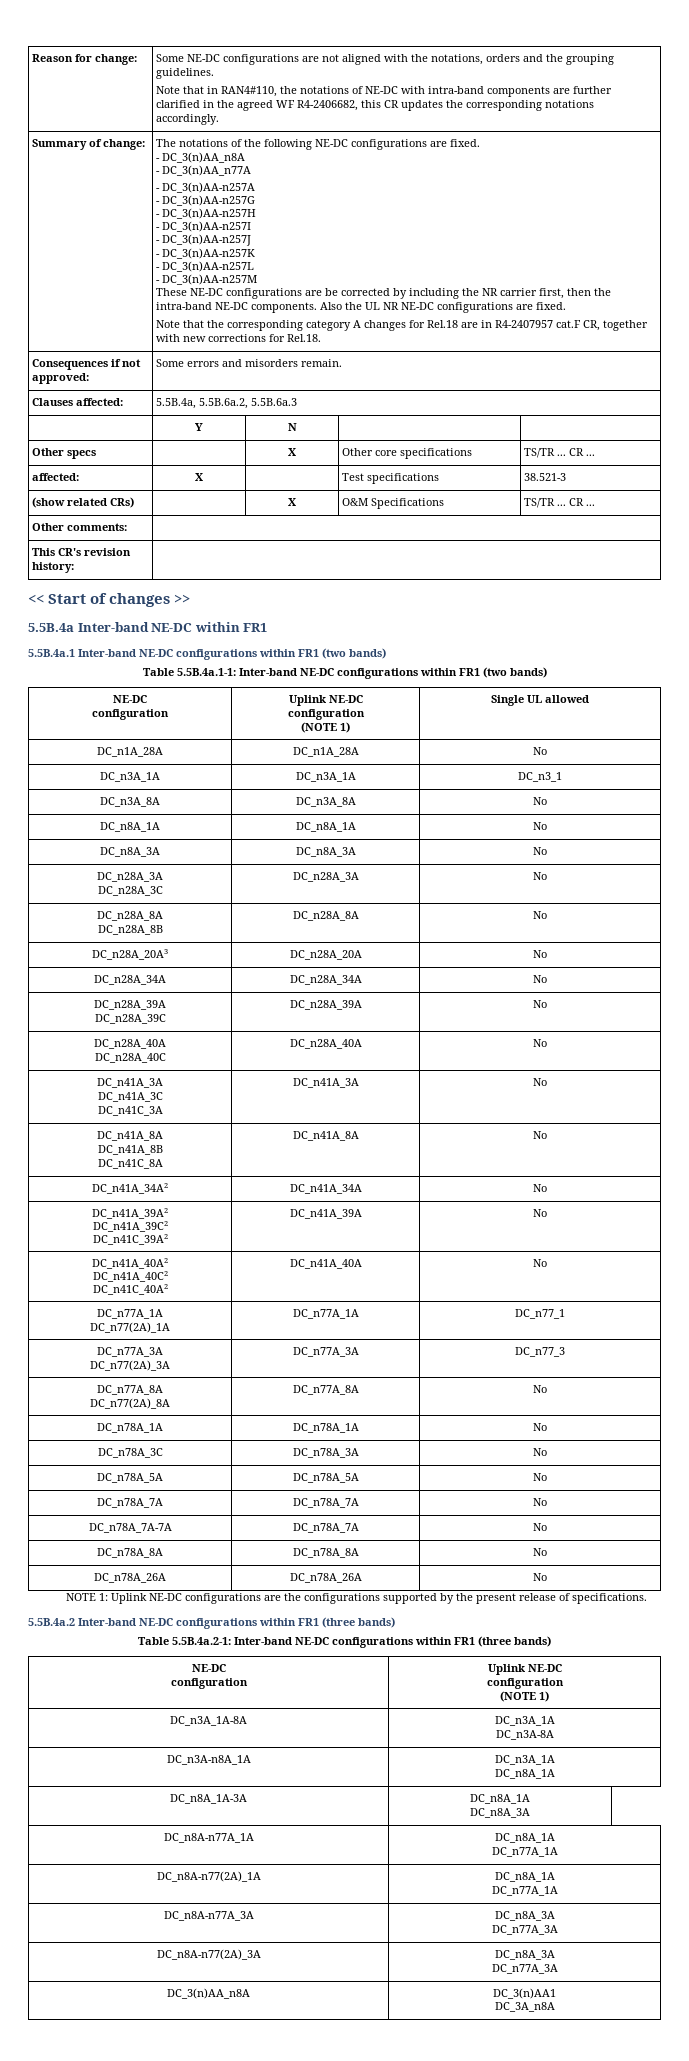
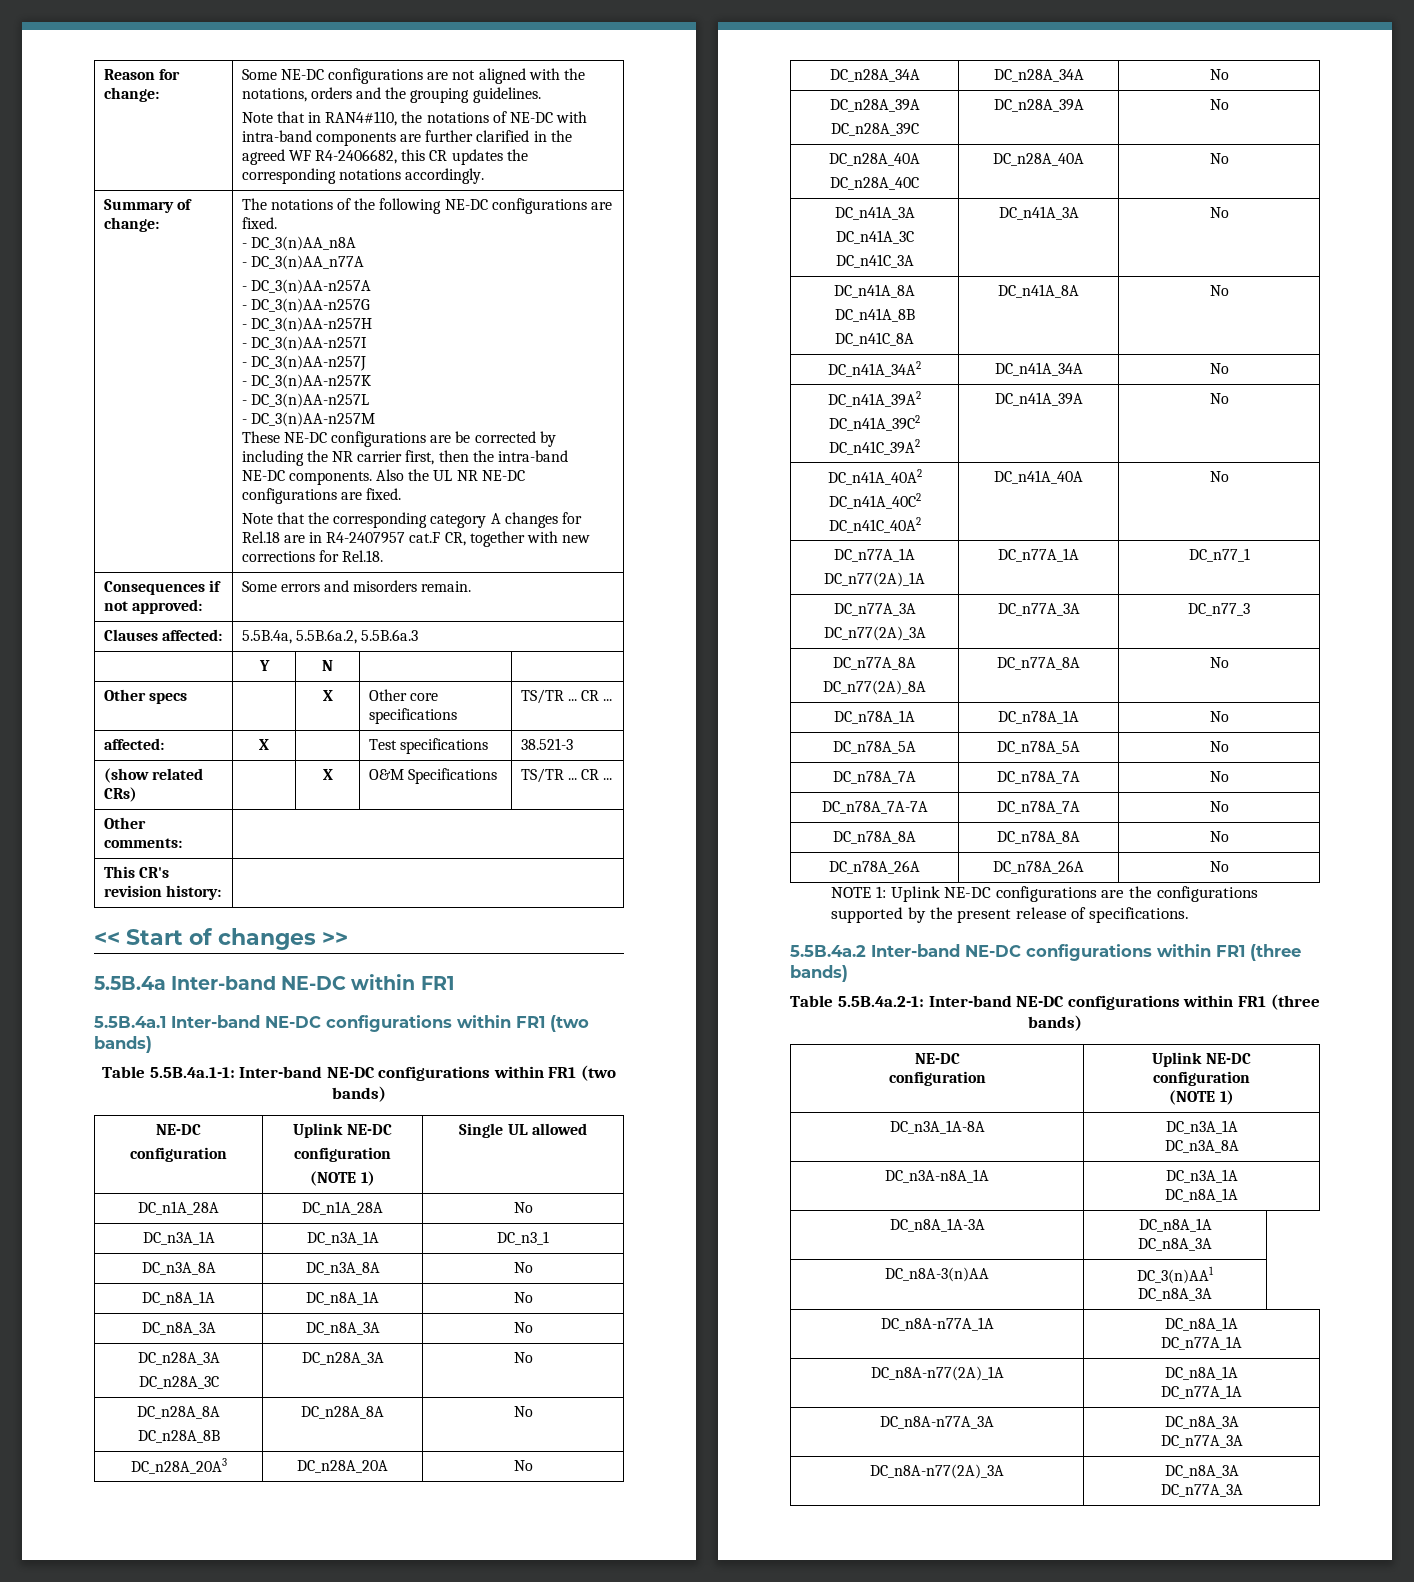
- DC_n78A_3C | DC_n78A_3A | No
  DC_n3A_1A-8A | DC_n3A_1A
- DC_n3A-8A
+ DC_n3A_8A
+ DC_n8A-3(n)AA | DC_3(n)AA1
+ DC_n8A_3A
- DC_3(n)AA_n8A | DC_3(n)AA1
- DC_3A_n8A

